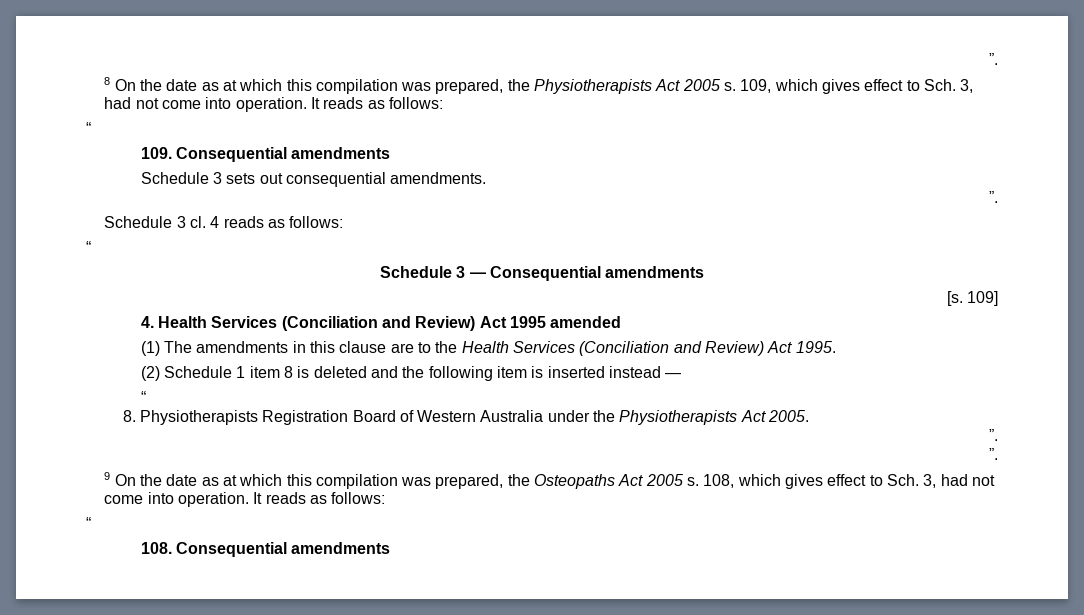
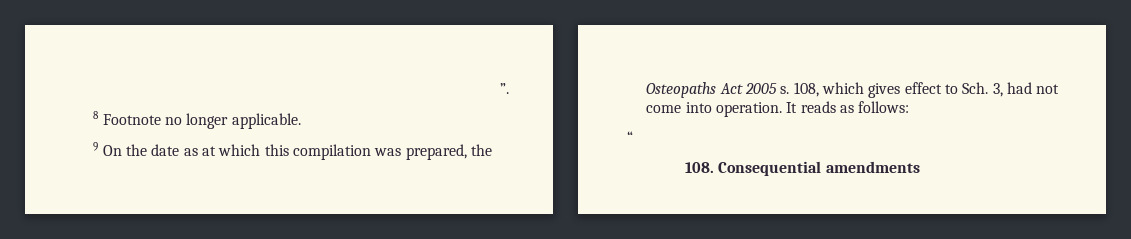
- 8 On the date as at which this compilation was prepared, the Physiotherapists Act 2005 s. 109, which gives effect to Sch. 3, had not come into operation. It reads as follows:
- “
- 109. Consequential amendments
- Schedule 3 sets out consequential amendments.
- ”.
- Schedule 3 cl. 4 reads as follows:
- “
- Schedule 3 — Consequential amendments
- [s. 109]
- 4. Health Services (Conciliation and Review) Act 1995 amended
- (1) The amendments in this clause are to the Health Services (Conciliation and Review) Act 1995.
- (2) Schedule 1 item 8 is deleted and the following item is inserted instead —
- “
- 8. Physiotherapists Registration Board of Western Australia under the Physiotherapists Act 2005.
- ”.
- ”.
+ 8 Footnote no longer applicable.

